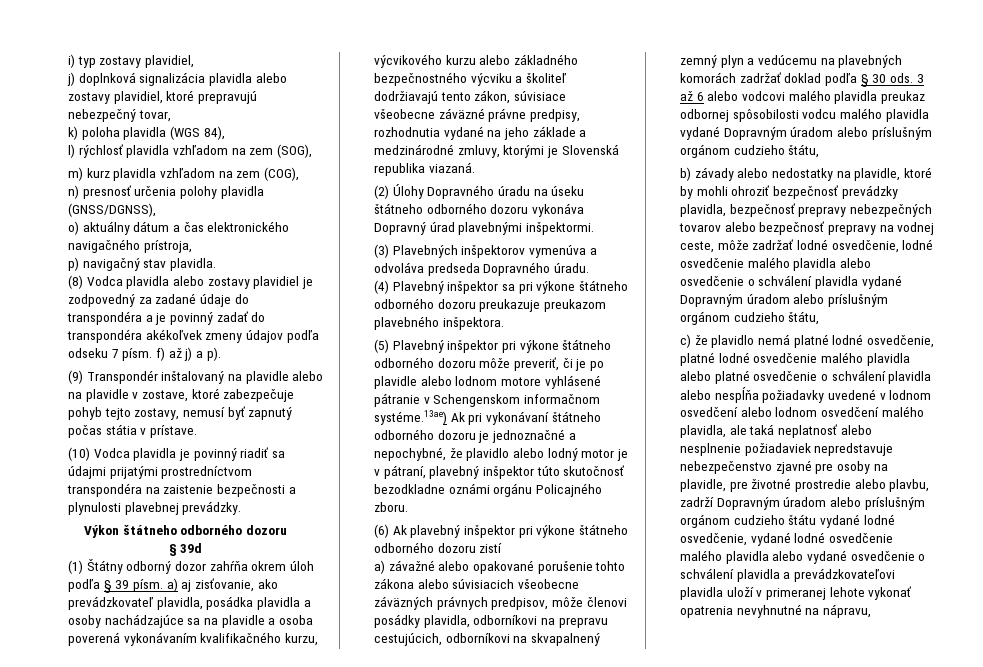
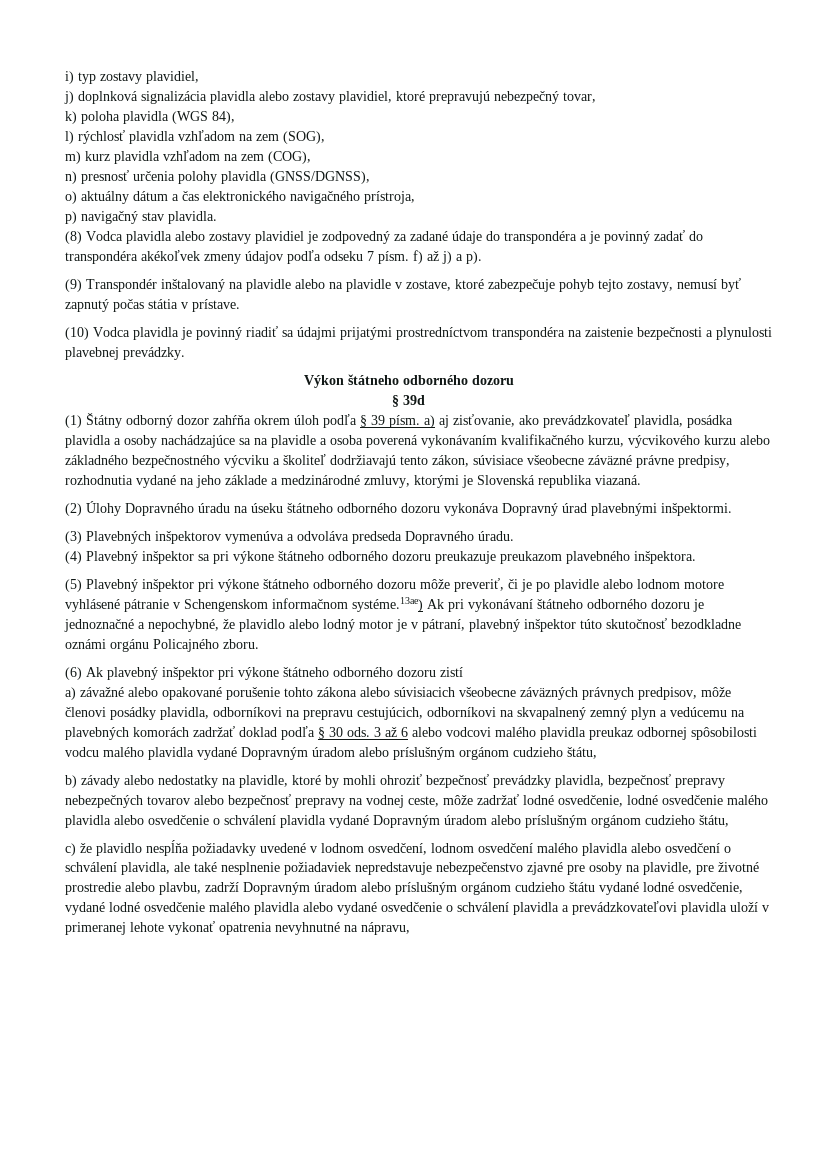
- c) že plavidlo nemá platné lodné osvedčenie, platné lodné osvedčenie malého plavidla alebo platné osvedčenie o schválení plavidla alebo nespĺňa požiadavky uvedené v lodnom osvedčení alebo lodnom osvedčení malého plavidla, ale taká neplatnosť alebo nesplnenie požiadaviek nepredstavuje nebezpečenstvo zjavné pre osoby na plavidle, pre životné prostredie alebo plavbu, zadrží Dopravným úradom alebo príslušným orgánom cudzieho štátu vydané lodné osvedčenie, vydané lodné osvedčenie malého plavidla alebo vydané osvedčenie o schválení plavidla a prevádzkovateľovi plavidla uloží v primeranej lehote vykonať opatrenia nevyhnutné na nápravu,
+ c) že plavidlo nespĺňa požiadavky uvedené v lodnom osvedčení, lodnom osvedčení malého plavidla alebo osvedčení o schválení plavidla, ale také nesplnenie požiadaviek nepredstavuje nebezpečenstvo zjavné pre osoby na plavidle, pre životné prostredie alebo plavbu, zadrží Dopravným úradom alebo príslušným orgánom cudzieho štátu vydané lodné osvedčenie, vydané lodné osvedčenie malého plavidla alebo vydané osvedčenie o schválení plavidla a prevádzkovateľovi plavidla uloží v primeranej lehote vykonať opatrenia nevyhnutné na nápravu,

